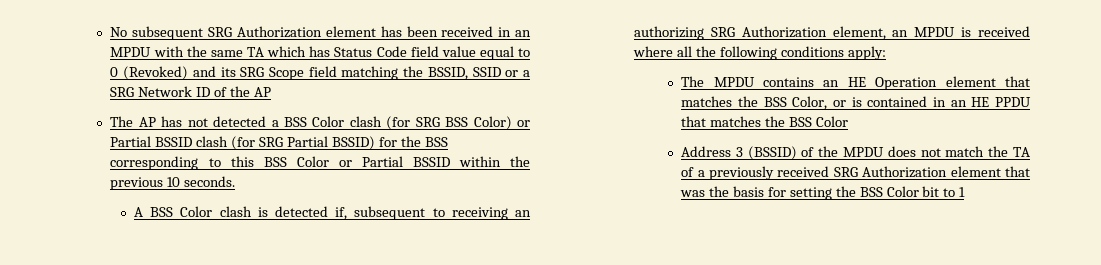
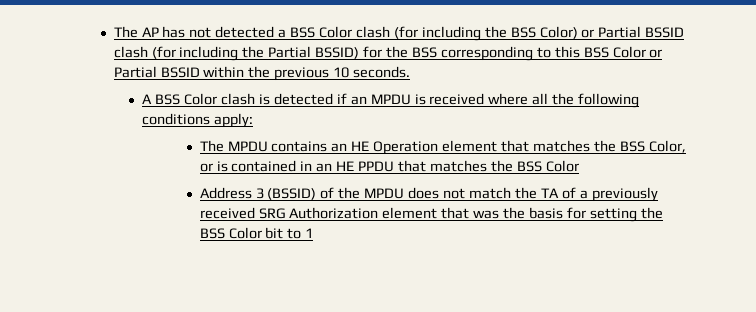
- No subsequent SRG Authorization element has been received in an MPDU with the same TA which has Status Code field value equal to 0 (Revoked) and its SRG Scope field matching the BSSID, SSID or a SRG Network ID of the AP
- The AP has not detected a BSS Color clash (for SRG BSS Color) or Partial BSSID clash (for SRG Partial BSSID) for the BSS corresponding to this BSS Color or Partial BSSID within the previous 10 seconds.
+ The AP has not detected a BSS Color clash (for including the BSS Color) or Partial BSSID clash (for including the Partial BSSID) for the BSS corresponding to this BSS Color or Partial BSSID within the previous 10 seconds.
- A BSS Color clash is detected if, subsequent to receiving an authorizing SRG Authorization element, an MPDU is received where all the following conditions apply:
+ A BSS Color clash is detected if an MPDU is received where all the following conditions apply:

